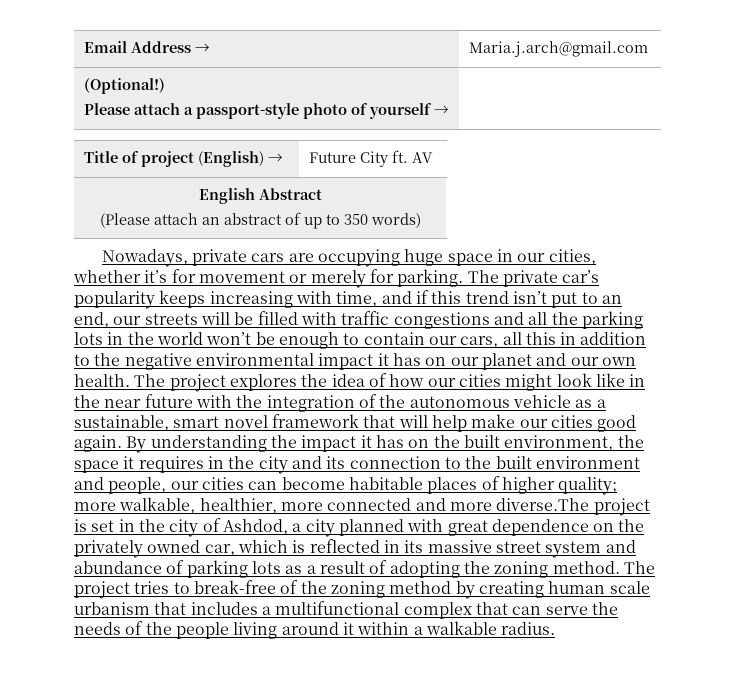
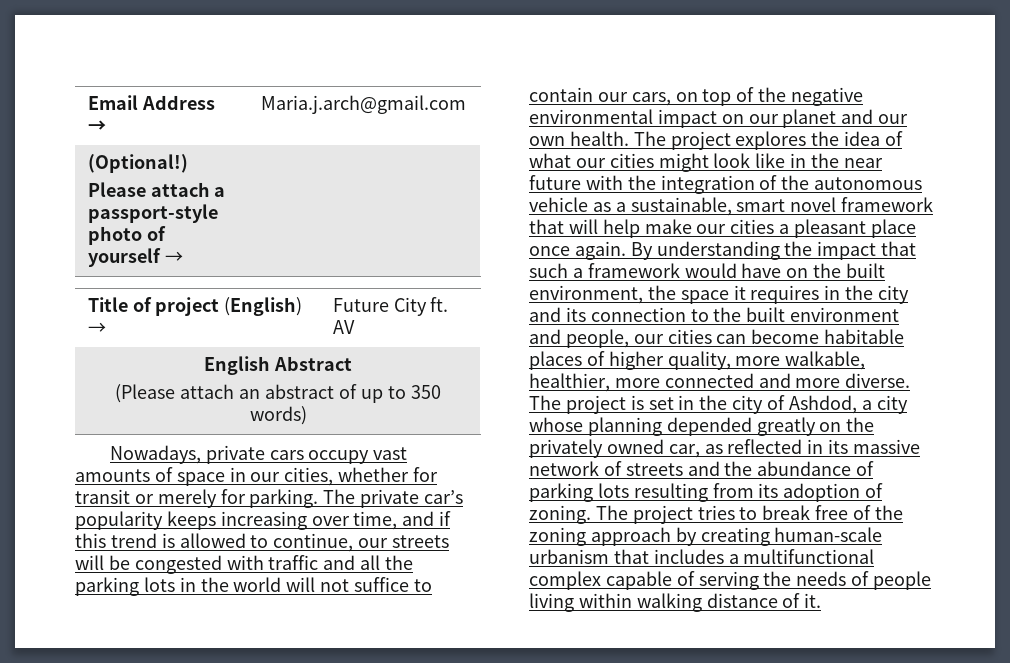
- Nowadays, private cars are occupying huge space in our cities, whether it’s for movement or merely for parking.
+ Nowadays, private cars occupy vast amounts of space in our cities, whether for transit or merely for parking.
- The private car’s popularity keeps increasing with time, and if this trend isn’t put to an end, our streets will be filled with traffic congestions and all the parking lots in the world won’t be enough to contain our cars, all this in addition to the negative environmental impact it has on our planet and our own health.
+ The private car’s popularity keeps increasing over time, and if this trend is allowed to continue, our streets will be congested with traffic and all the parking lots in the world will not suffice to contain our cars, on top of the negative environmental impact on our planet and our own health.
- The project explores the idea of how our cities might look like in the near future with the integration of the autonomous vehicle as a sustainable, smart novel framework that will help make our cities good again.
+ The project explores the idea of what our cities might look like in the near future with the integration of the autonomous vehicle as a sustainable, smart novel framework that will help make our cities a pleasant place once again.
- By understanding the impact it has on the built environment, the space it requires in the city and its connection to the built environment and people, our cities can become habitable places of higher quality; more walkable, healthier, more connected and more diverse.The project is set in the city of Ashdod, a city planned with great dependence on the privately owned car, which is reflected in its massive street system and abundance of parking lots as a result of adopting the zoning method.
+ By understanding the impact that such a framework would have on the built environment, the space it requires in the city and its connection to the built environment and people, our cities can become habitable places of higher quality, more walkable, healthier, more connected and more diverse. The project is set in the city of Ashdod, a city whose planning depended greatly on the privately owned car, as reflected in its massive network of streets and the abundance of parking lots resulting from its adoption of zoning.
- The project tries to break-free of the zoning method by creating human scale urbanism that includes a multifunctional complex that can serve the needs of the people living around it within a walkable radius.
+ The project tries to break free of the zoning approach by creating human-scale urbanism that includes a multifunctional complex capable of serving the needs of people living within walking distance of it.

